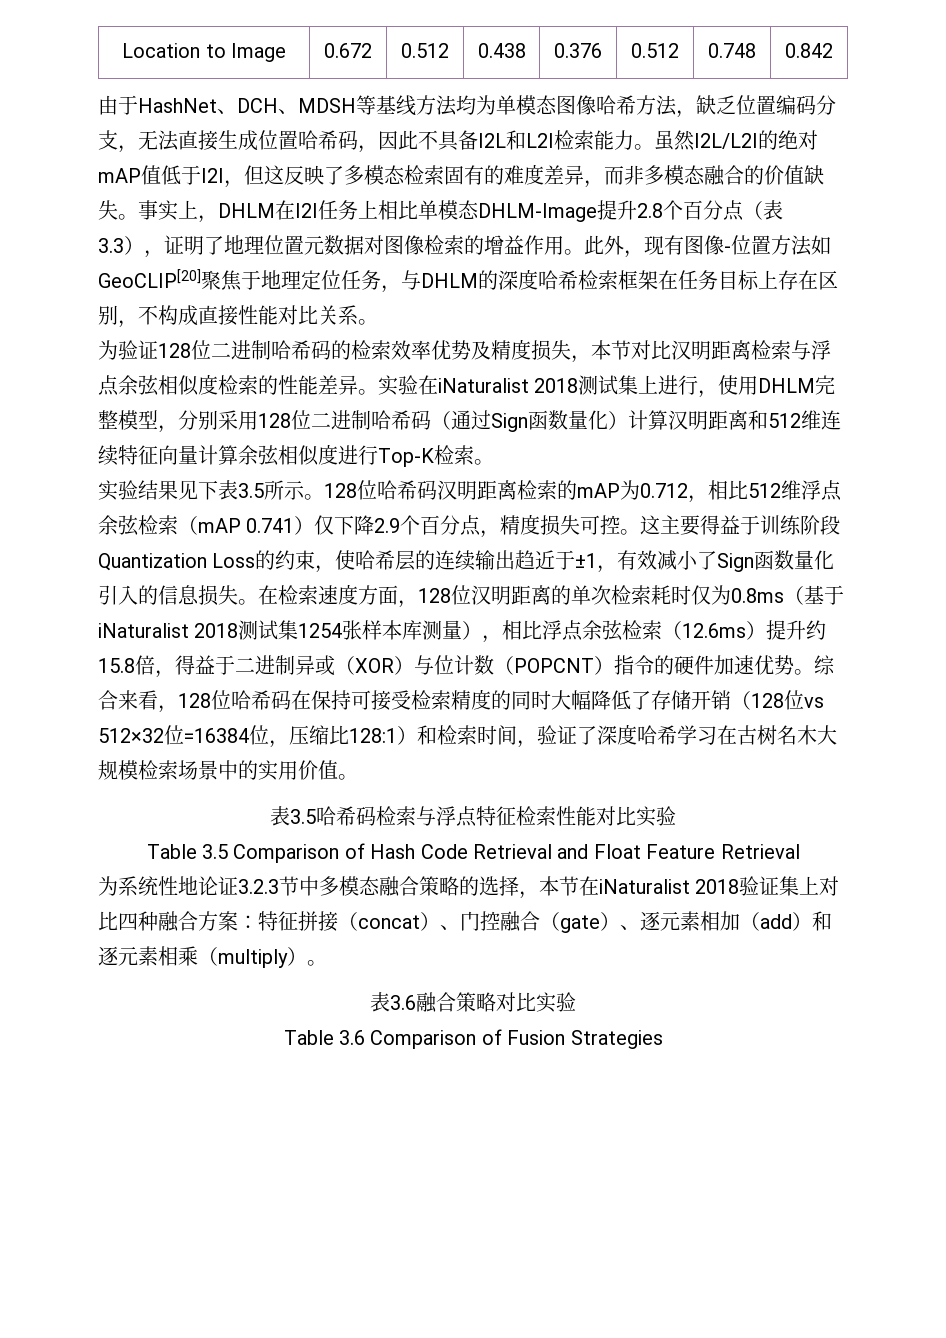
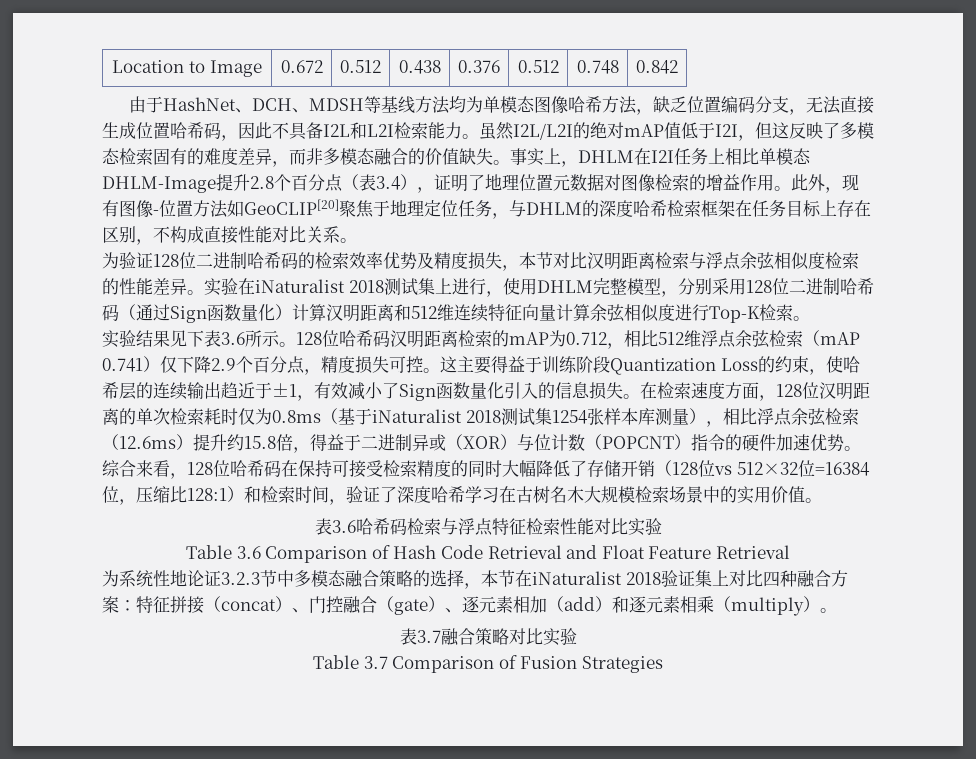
- 事实上，DHLM在I2I任务上相比单模态DHLM-Image提升2.8个百分点（表3.3），证明了地理位置元数据对图像检索的增益作用。
+ 事实上，DHLM在I2I任务上相比单模态DHLM-Image提升2.8个百分点（表3.4），证明了地理位置元数据对图像检索的增益作用。
- 实验结果见下表3.5所示。
+ 实验结果见下表3.6所示。
- 表3.5哈希码检索与浮点特征检索性能对比实验
+ 表3.6哈希码检索与浮点特征检索性能对比实验
- Table 3.5 Comparison of Hash Code Retrieval and Float Feature Retrieval
+ Table 3.6 Comparison of Hash Code Retrieval and Float Feature Retrieval
- 表3.6融合策略对比实验
+ 表3.7融合策略对比实验
- Table 3.6 Comparison of Fusion Strategies
+ Table 3.7 Comparison of Fusion Strategies

